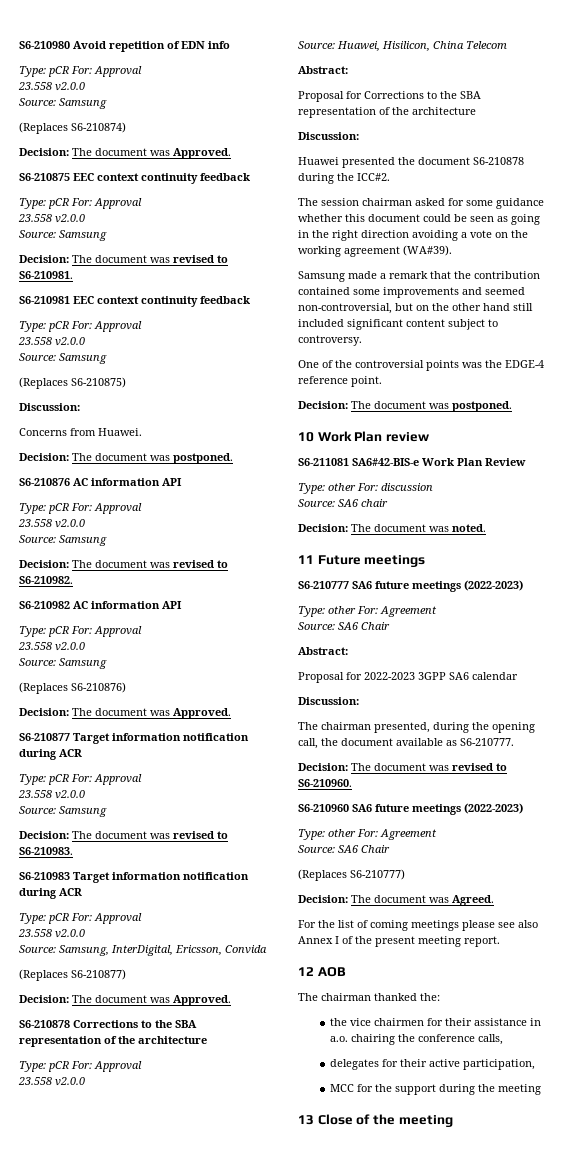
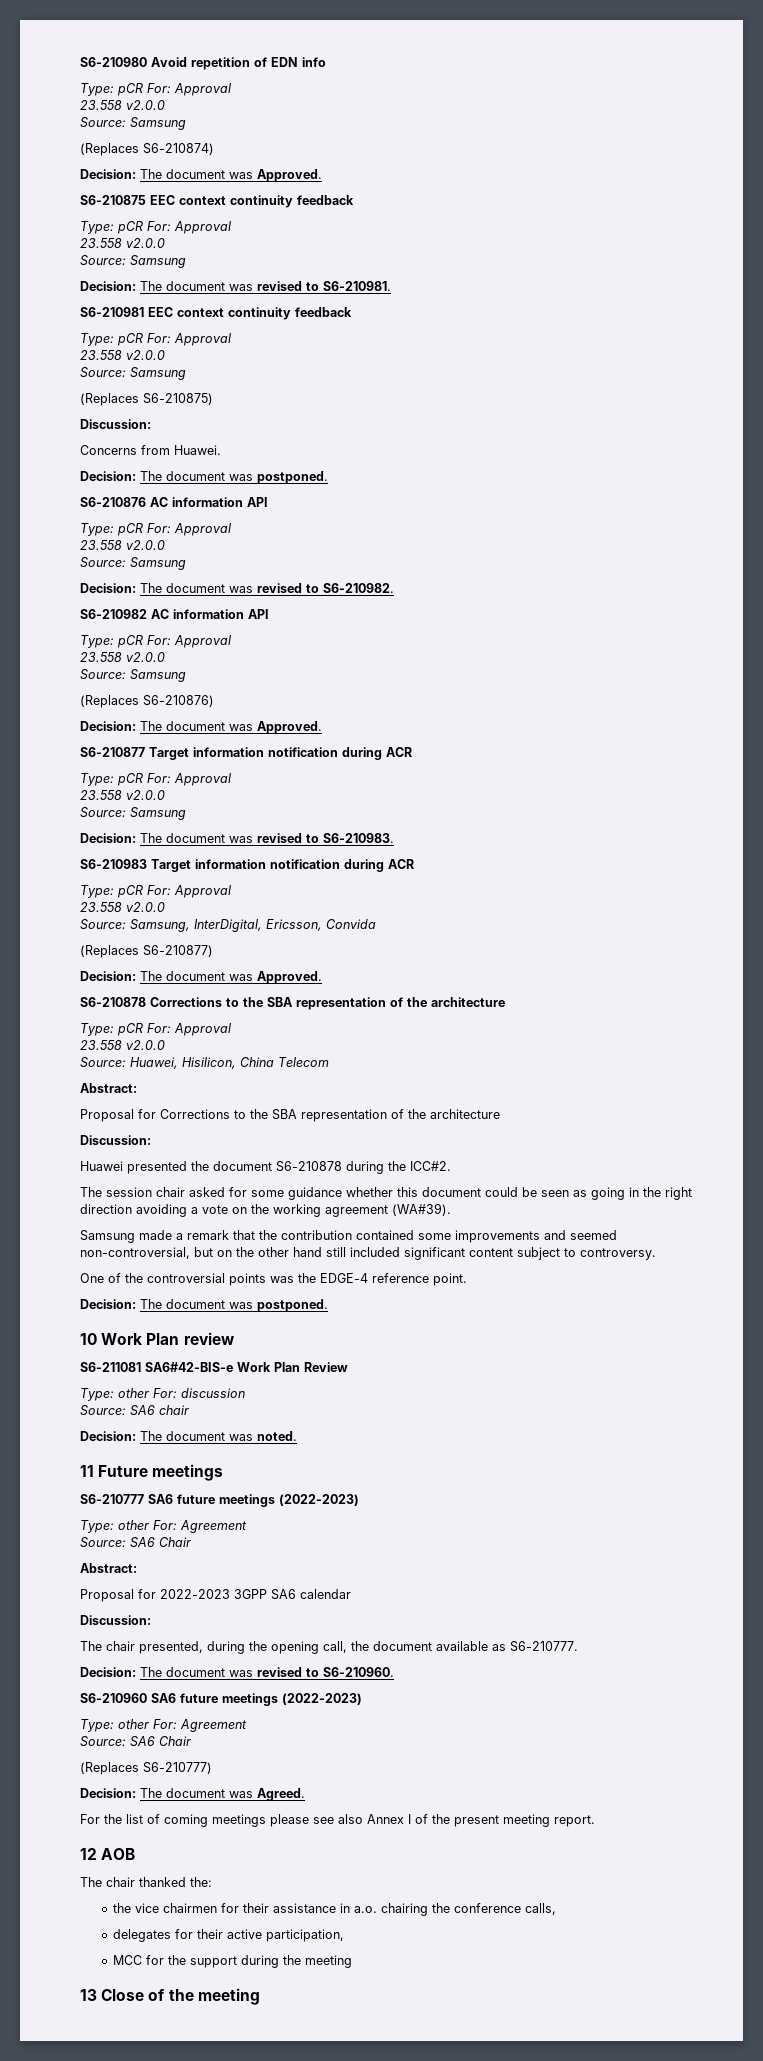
- The session chairman asked for some guidance whether this document could be seen as going in the right direction avoiding a vote on the working agreement (WA#39).
+ The session chair asked for some guidance whether this document could be seen as going in the right direction avoiding a vote on the working agreement (WA#39).
- The chairman presented, during the opening call, the document available as S6-210777.
+ The chair presented, during the opening call, the document available as S6-210777.
- The chairman thanked the:
+ The chair thanked the:

